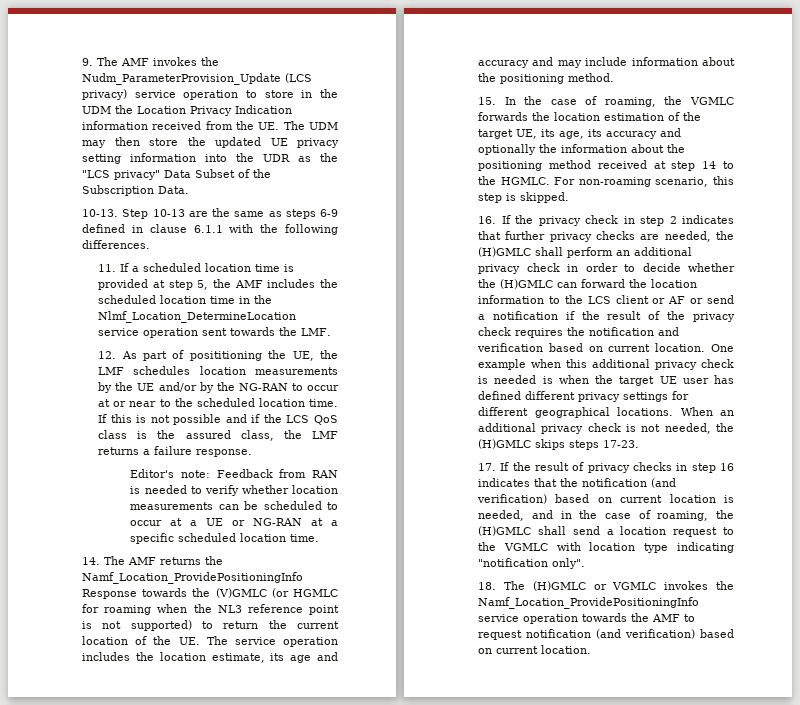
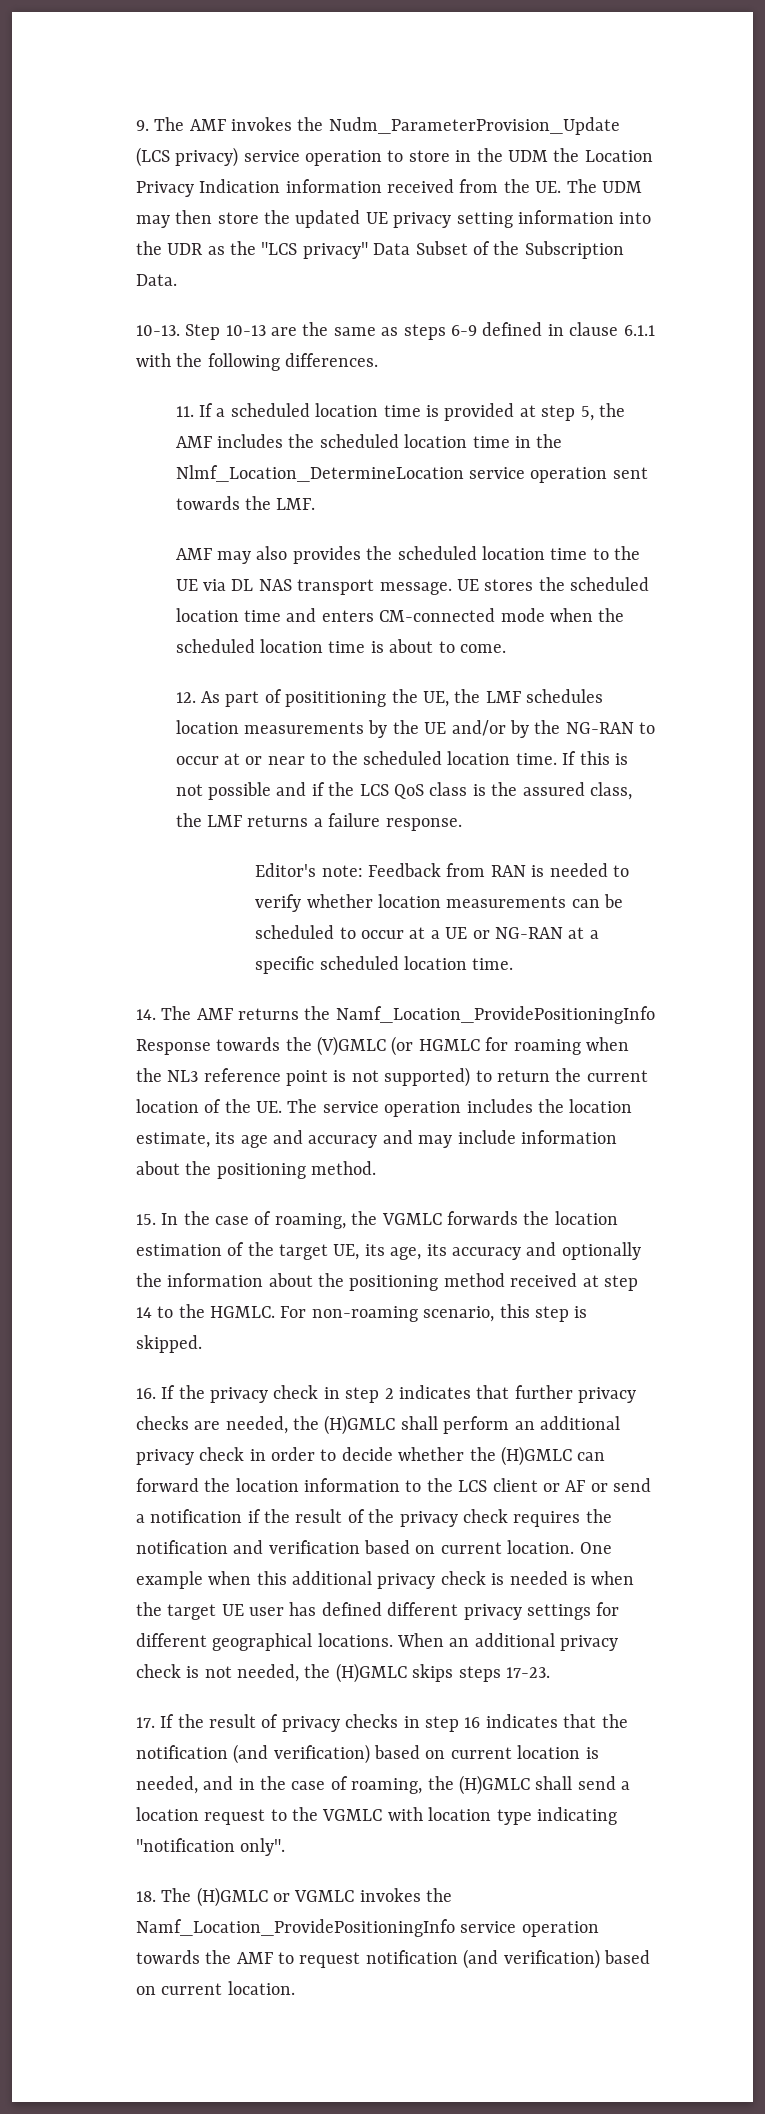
+ AMF may also provides the scheduled location time to the UE via DL NAS transport message. UE stores the scheduled location time and enters CM-connected mode when the scheduled location time is about to come.

